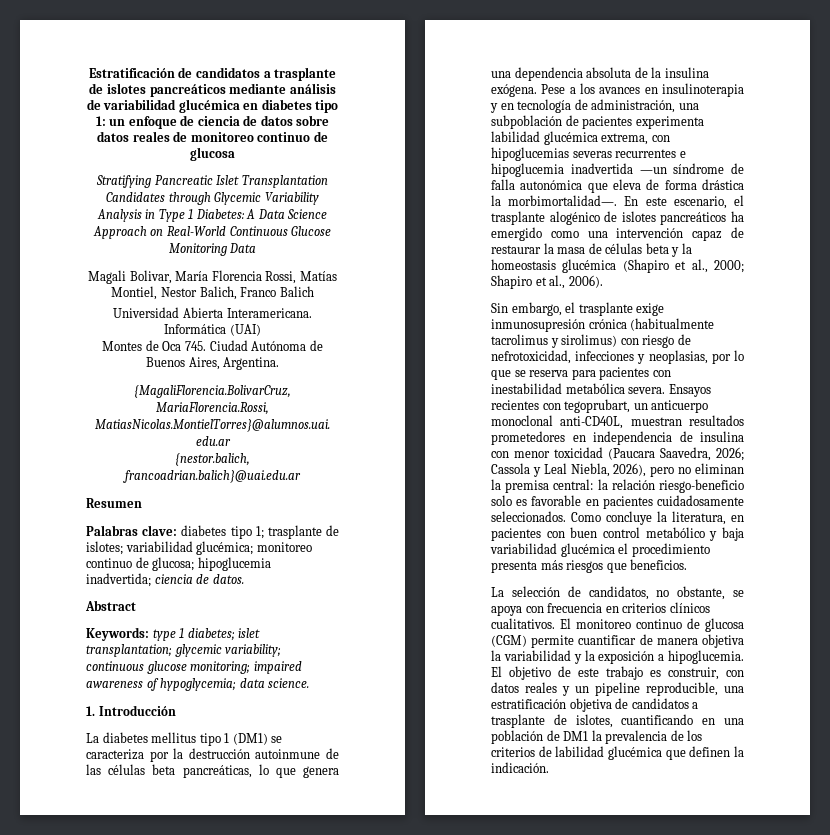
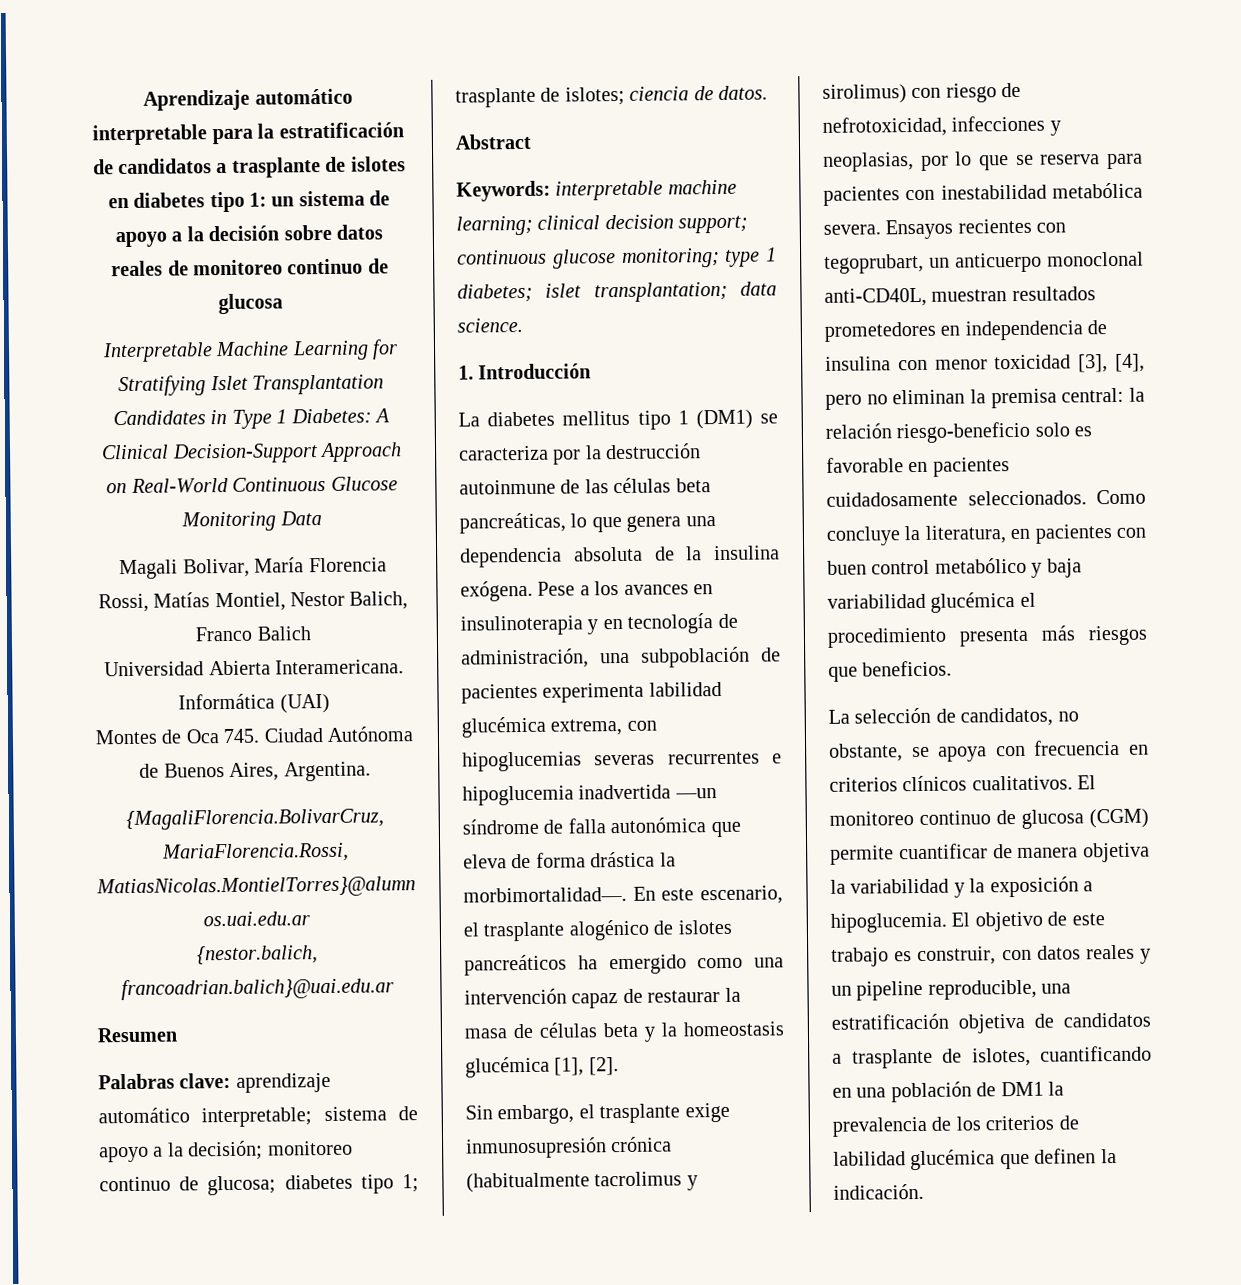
- Estratificación de candidatos a trasplante de islotes pancreáticos mediante análisis de variabilidad glucémica en diabetes tipo 1: un enfoque de ciencia de datos sobre datos reales de monitoreo continuo de glucosa
+ Aprendizaje automático interpretable para la estratificación de candidatos a trasplante de islotes en diabetes tipo 1: un sistema de apoyo a la decisión sobre datos reales de monitoreo continuo de glucosa
- Stratifying Pancreatic Islet Transplantation Candidates through Glycemic Variability Analysis in Type 1 Diabetes: A Data Science Approach on Real-World Continuous Glucose Monitoring Data
+ Interpretable Machine Learning for Stratifying Islet Transplantation Candidates in Type 1 Diabetes: A Clinical Decision-Support Approach on Real-World Continuous Glucose Monitoring Data
- Palabras clave: diabetes tipo 1; trasplante de islotes; variabilidad glucémica; monitoreo continuo de glucosa; hipoglucemia inadvertida; ciencia de datos.
+ Palabras clave: aprendizaje automático interpretable; sistema de apoyo a la decisión; monitoreo continuo de glucosa; diabetes tipo 1; trasplante de islotes; ciencia de datos.
- Keywords: type 1 diabetes; islet transplantation; glycemic variability; continuous glucose monitoring; impaired awareness of hypoglycemia; data science.
+ Keywords: interpretable machine learning; clinical decision support; continuous glucose monitoring; type 1 diabetes; islet transplantation; data science.
- En este escenario, el trasplante alogénico de islotes pancreáticos ha emergido como una intervención capaz de restaurar la masa de células beta y la homeostasis glucémica (Shapiro et al., 2000; Shapiro et al., 2006).
+ En este escenario, el trasplante alogénico de islotes pancreáticos ha emergido como una intervención capaz de restaurar la masa de células beta y la homeostasis glucémica [1], [2].
- Ensayos recientes con tegoprubart, un anticuerpo monoclonal anti-CD40L, muestran resultados prometedores en independencia de insulina con menor toxicidad (Paucara Saavedra, 2026; Cassola y Leal Niebla, 2026), pero no eliminan la premisa central: la relación riesgo-beneficio solo es favorable en pacientes cuidadosamente seleccionados.
+ Ensayos recientes con tegoprubart, un anticuerpo monoclonal anti-CD40L, muestran resultados prometedores en independencia de insulina con menor toxicidad [3], [4], pero no eliminan la premisa central: la relación riesgo-beneficio solo es favorable en pacientes cuidadosamente seleccionados.

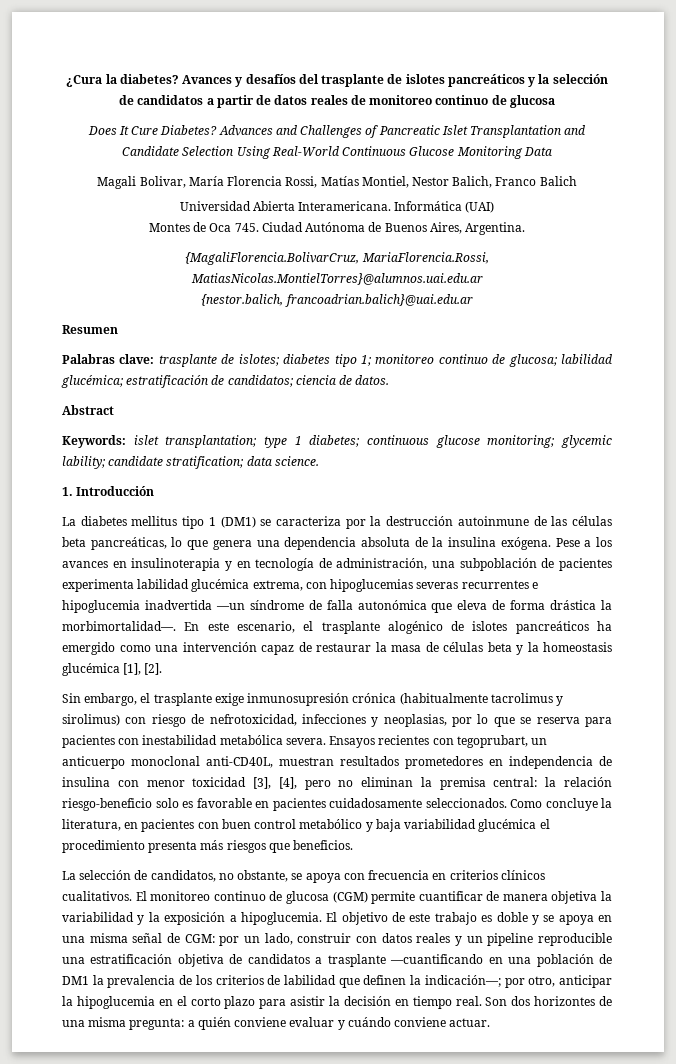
- Aprendizaje automático interpretable para la estratificación de candidatos a trasplante de islotes en diabetes tipo 1: un sistema de apoyo a la decisión sobre datos reales de monitoreo continuo de glucosa
+ ¿Cura la diabetes? Avances y desafíos del trasplante de islotes pancreáticos y la selección de candidatos a partir de datos reales de monitoreo continuo de glucosa
- Interpretable Machine Learning for Stratifying Islet Transplantation Candidates in Type 1 Diabetes: A Clinical Decision-Support Approach on Real-World Continuous Glucose Monitoring Data
+ Does It Cure Diabetes? Advances and Challenges of Pancreatic Islet Transplantation and Candidate Selection Using Real-World Continuous Glucose Monitoring Data
- Palabras clave: aprendizaje automático interpretable; sistema de apoyo a la decisión; monitoreo continuo de glucosa; diabetes tipo 1; trasplante de islotes; ciencia de datos.
+ Palabras clave: trasplante de islotes; diabetes tipo 1; monitoreo continuo de glucosa; labilidad glucémica; estratificación de candidatos; ciencia de datos.
- Keywords: interpretable machine learning; clinical decision support; continuous glucose monitoring; type 1 diabetes; islet transplantation; data science.
+ Keywords: islet transplantation; type 1 diabetes; continuous glucose monitoring; glycemic lability; candidate stratification; data science.
- El objetivo de este trabajo es construir, con datos reales y un pipeline reproducible, una estratificación objetiva de candidatos a trasplante de islotes, cuantificando en una población de DM1 la prevalencia de los criterios de labilidad glucémica que definen la indicación.
+ El objetivo de este trabajo es doble y se apoya en una misma señal de CGM: por un lado, construir con datos reales y un pipeline reproducible una estratificación objetiva de candidatos a trasplante —cuantificando en una población de DM1 la prevalencia de los criterios de labilidad que definen la indicación—; por otro, anticipar la hipoglucemia en el corto plazo para asistir la decisión en tiempo real. Son dos horizontes de una misma pregunta: a quién conviene evaluar y cuándo conviene actuar.

